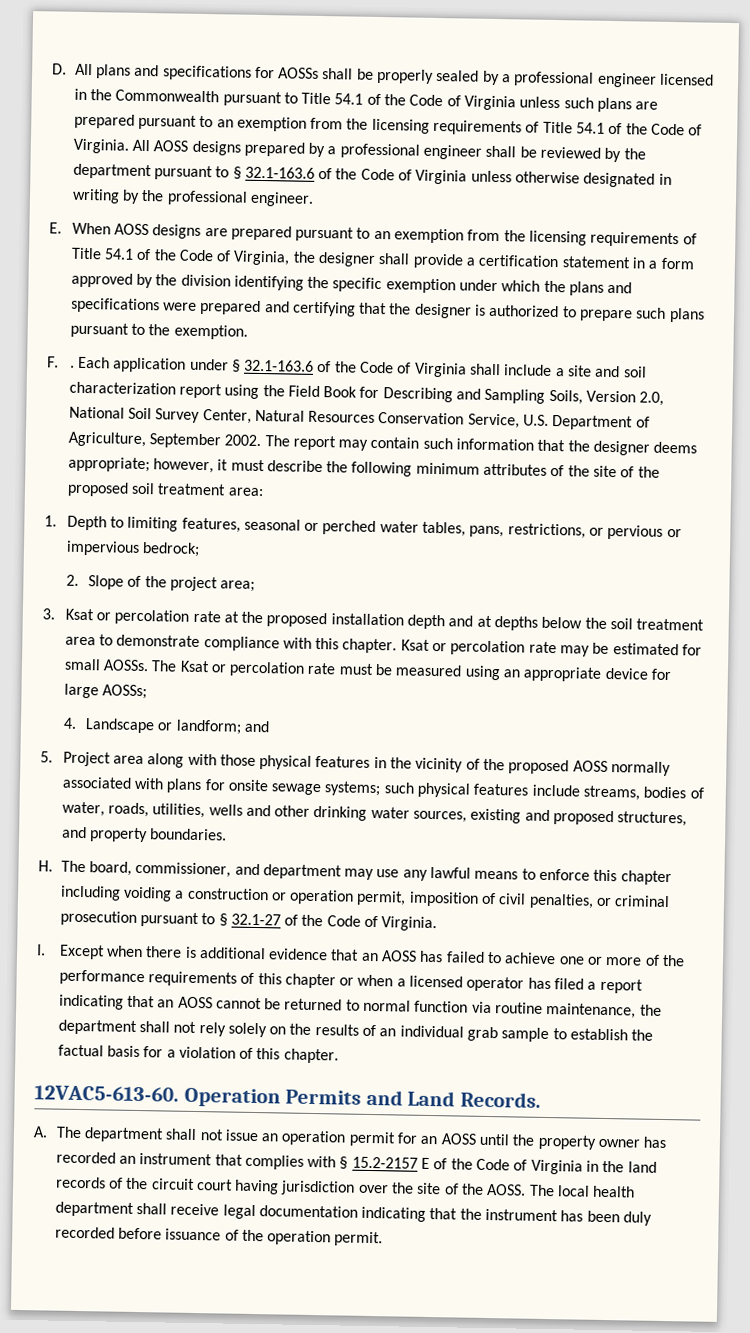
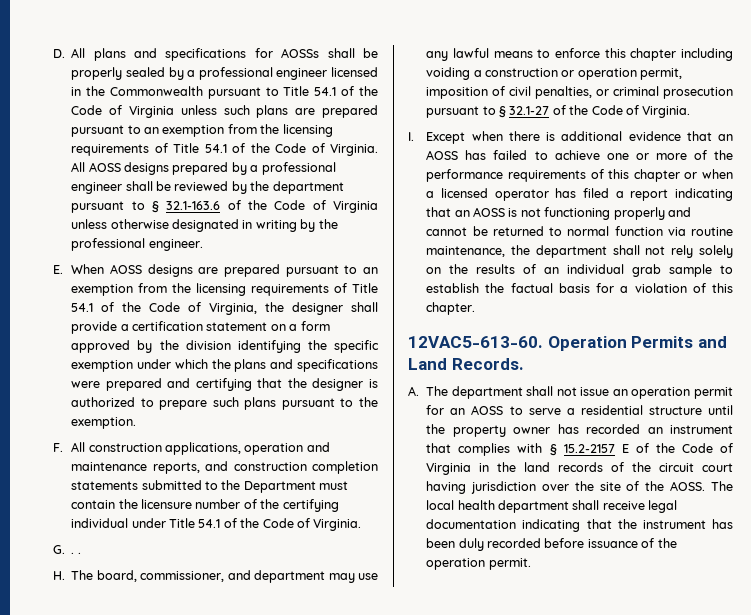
- E. When AOSS designs are prepared pursuant to an exemption from the licensing requirements of Title 54.1 of the Code of Virginia, the designer shall provide a certification statement in a form approved by the division identifying the specific exemption under which the plans and specifications were prepared and certifying that the designer is authorized to prepare such plans pursuant to the exemption.
+ E. When AOSS designs are prepared pursuant to an exemption from the licensing requirements of Title 54.1 of the Code of Virginia, the designer shall provide a certification statement on a form approved by the division identifying the specific exemption under which the plans and specifications were prepared and certifying that the designer is authorized to prepare such plans pursuant to the exemption.
- F. . Each application under § 32.1-163.6 of the Code of Virginia shall include a site and soil characterization report using the Field Book for Describing and Sampling Soils, Version 2.0, National Soil Survey Center, Natural Resources Conservation Service, U.S. Department of Agriculture, September 2002. The report may contain such information that the designer deems appropriate; however, it must describe the following minimum attributes of the site of the proposed soil treatment area:
- 1. Depth to limiting features, seasonal or perched water tables, pans, restrictions, or pervious or impervious bedrock;
- 2. Slope of the project area;
- 3. Ksat or percolation rate at the proposed installation depth and at depths below the soil treatment area to demonstrate compliance with this chapter. Ksat or percolation rate may be estimated for small AOSSs. The Ksat or percolation rate must be measured using an appropriate device for large AOSSs;
- 4. Landscape or landform; and
- 5. Project area along with those physical features in the vicinity of the proposed AOSS normally associated with plans for onsite sewage systems; such physical features include streams, bodies of water, roads, utilities, wells and other drinking water sources, existing and proposed structures, and property boundaries.
+ F. All construction applications, operation and maintenance reports, and construction completion statements submitted to the Department must contain the licensure number of the certifying individual under Title 54.1 of the Code of Virginia.
+ G. . .
- I. Except when there is additional evidence that an AOSS has failed to achieve one or more of the performance requirements of this chapter or when a licensed operator has filed a report indicating that an AOSS cannot be returned to normal function via routine maintenance, the department shall not rely solely on the results of an individual grab sample to establish the factual basis for a violation of this chapter.
+ I. Except when there is additional evidence that an AOSS has failed to achieve one or more of the performance requirements of this chapter or when a licensed operator has filed a report indicating that an AOSS is not functioning properly and cannot be returned to normal function via routine maintenance, the department shall not rely solely on the results of an individual grab sample to establish the factual basis for a violation of this chapter.
- A. The department shall not issue an operation permit for an AOSS until the property owner has recorded an instrument that complies with § 15.2-2157 E of the Code of Virginia in the land records of the circuit court having jurisdiction over the site of the AOSS.
+ A. The department shall not issue an operation permit for an AOSS to serve a residential structure until the property owner has recorded an instrument that complies with § 15.2-2157 E of the Code of Virginia in the land records of the circuit court having jurisdiction over the site of the AOSS.

